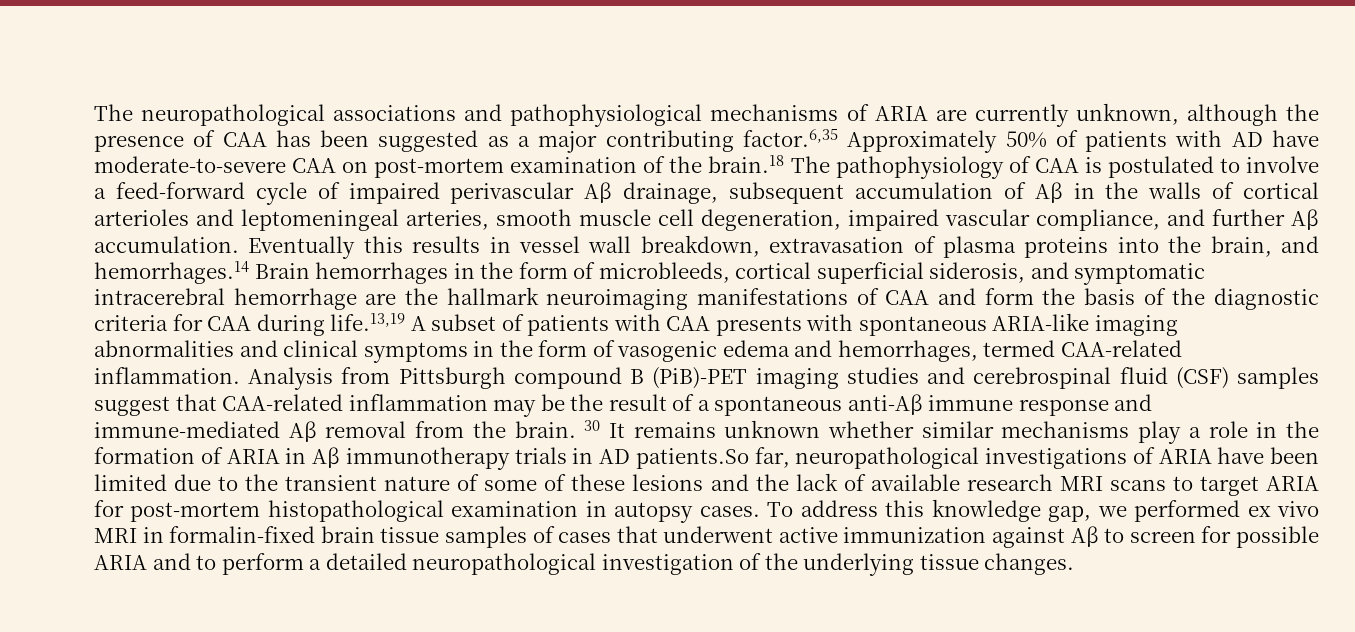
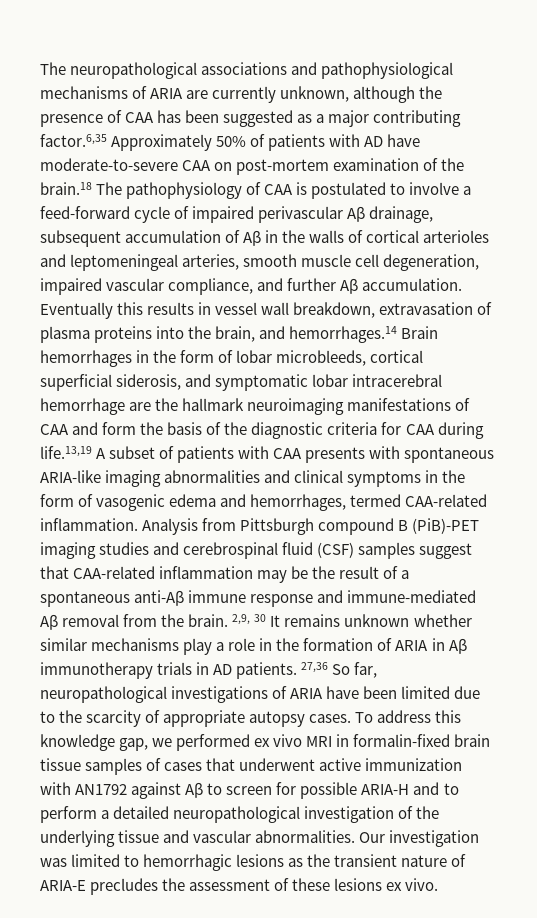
- Eventually this results in vessel wall breakdown, extravasation of plasma proteins into the brain, and hemorrhages.14 Brain hemorrhages in the form of microbleeds, cortical superficial siderosis, and symptomatic intracerebral hemorrhage are the hallmark neuroimaging manifestations of CAA and form the basis of the diagnostic criteria for CAA during life.13,19 A subset of patients with CAA presents with spontaneous ARIA-like imaging abnormalities and clinical symptoms in the form of vasogenic edema and hemorrhages, termed CAA-related inflammation.
+ Eventually this results in vessel wall breakdown, extravasation of plasma proteins into the brain, and hemorrhages.14 Brain hemorrhages in the form of lobar microbleeds, cortical superficial siderosis, and symptomatic lobar intracerebral hemorrhage are the hallmark neuroimaging manifestations of CAA and form the basis of the diagnostic criteria for CAA during life.13,19 A subset of patients with CAA presents with spontaneous ARIA-like imaging abnormalities and clinical symptoms in the form of vasogenic edema and hemorrhages, termed CAA-related inflammation.
- 30 It remains unknown whether similar mechanisms play a role in the formation of ARIA in Aβ immunotherapy trials in AD patients.So far, neuropathological investigations of ARIA have been limited due to the transient nature of some of these lesions and the lack of available research MRI scans to target ARIA for post-mortem histopathological examination in autopsy cases.
+ 2,9, 30 It remains unknown whether similar mechanisms play a role in the formation of ARIA in Aβ immunotherapy trials in AD patients. 27,36 So far, neuropathological investigations of ARIA have been limited due to the scarcity of appropriate autopsy cases.
- To address this knowledge gap, we performed ex vivo MRI in formalin-fixed brain tissue samples of cases that underwent active immunization against Aβ to screen for possible ARIA and to perform a detailed neuropathological investigation of the underlying tissue changes.
+ To address this knowledge gap, we performed ex vivo MRI in formalin-fixed brain tissue samples of cases that underwent active immunization with AN1792 against Aβ to screen for possible ARIA-H and to perform a detailed neuropathological investigation of the underlying tissue and vascular abnormalities. Our investigation was limited to hemorrhagic lesions as the transient nature of ARIA-E precludes the assessment of these lesions ex vivo.

